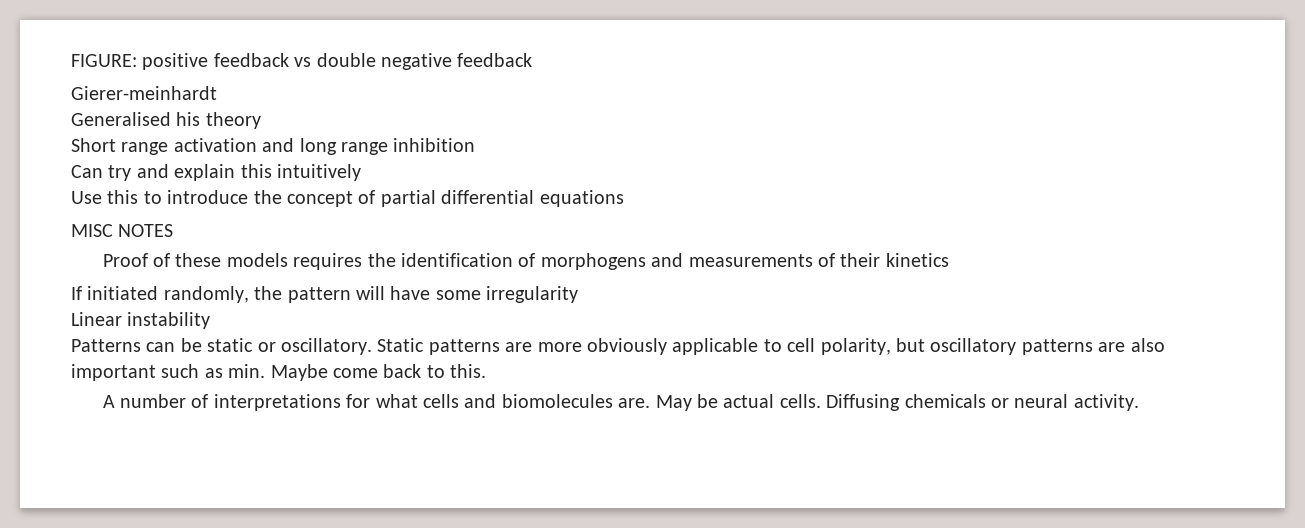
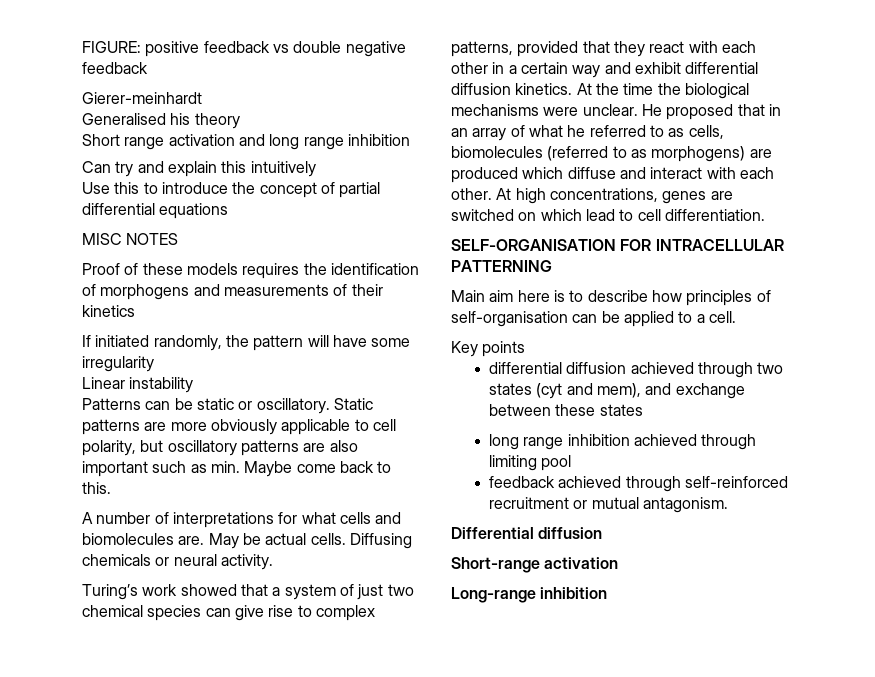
+ Turing’s work showed that a system of just two chemical species can give rise to complex patterns, provided that they react with each other in a certain way and exhibit differential diffusion kinetics. At the time the biological mechanisms were unclear. He proposed that in an array of what he referred to as cells, biomolecules (referred to as morphogens) are produced which diffuse and interact with each other. At high concentrations, genes are switched on which lead to cell differentiation.
+ SELF-ORGANISATION FOR INTRACELLULAR PATTERNING
+ Main aim here is to describe how principles of self-organisation can be applied to a cell.
+ Key points
+ differential diffusion achieved through two states (cyt and mem), and exchange between these states
+ long range inhibition achieved through limiting pool
+ feedback achieved through self-reinforced recruitment or mutual antagonism.
+ Differential diffusion
+ Short-range activation
+ Long-range inhibition

